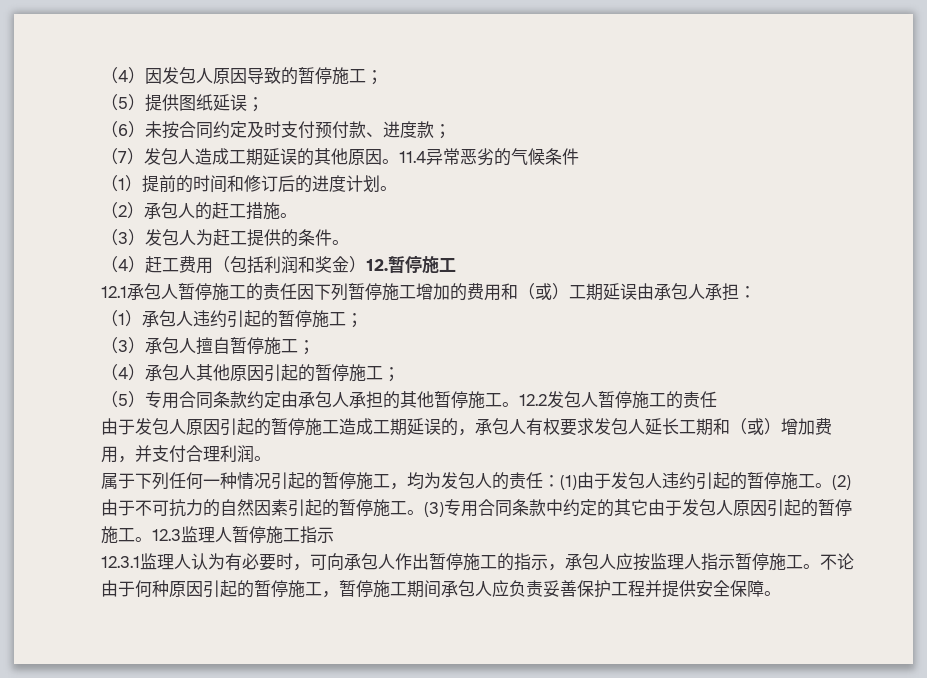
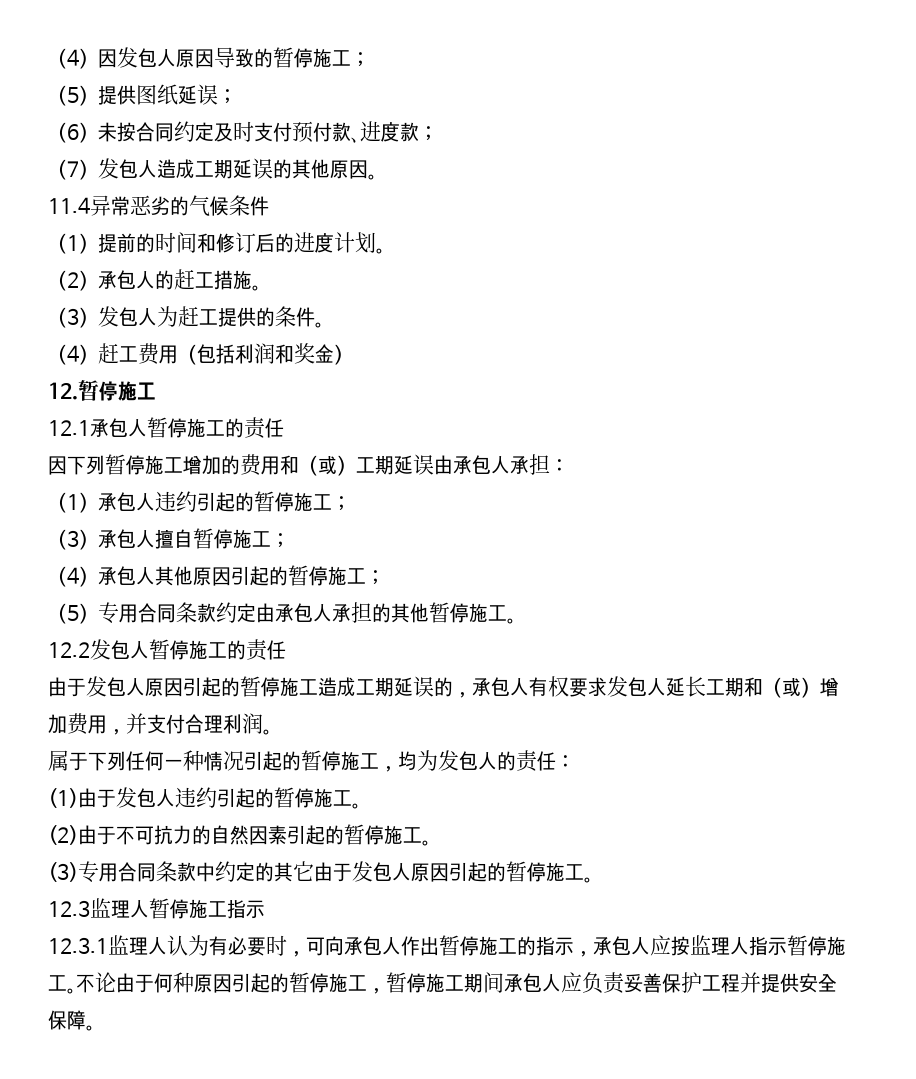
- （7）发包人造成工期延误的其他原因。11.4异常恶劣的气候条件
+ （7）发包人造成工期延误的其他原因。
+ 11.4异常恶劣的气候条件
- （4）赶工费用（包括利润和奖金）12.暂停施工
+ （4）赶工费用（包括利润和奖金）
+ 12.暂停施工
- 12.1承包人暂停施工的责任因下列暂停施工增加的费用和（或）工期延误由承包人承担：
+ 12.1承包人暂停施工的责任
+ 因下列暂停施工增加的费用和（或）工期延误由承包人承担：
- （5）专用合同条款约定由承包人承担的其他暂停施工。12.2发包人暂停施工的责任
+ （5）专用合同条款约定由承包人承担的其他暂停施工。
+ 12.2发包人暂停施工的责任
- 属于下列任何一种情况引起的暂停施工，均为发包人的责任：(1)由于发包人违约引起的暂停施工。(2)由于不可抗力的自然因素引起的暂停施工。(3)专用合同条款中约定的其它由于发包人原因引起的暂停施工。12.3监理人暂停施工指示
+ 属于下列任何一种情况引起的暂停施工，均为发包人的责任：
+ (1)由于发包人违约引起的暂停施工。
+ (2)由于不可抗力的自然因素引起的暂停施工。
+ (3)专用合同条款中约定的其它由于发包人原因引起的暂停施工。
+ 12.3监理人暂停施工指示

